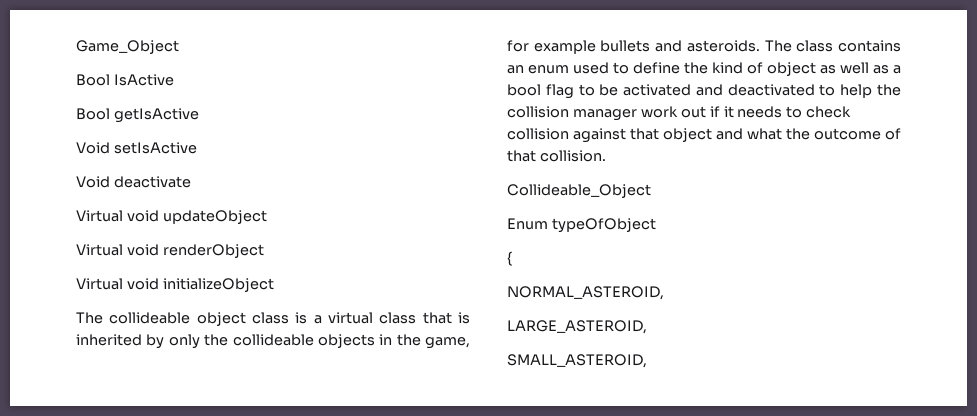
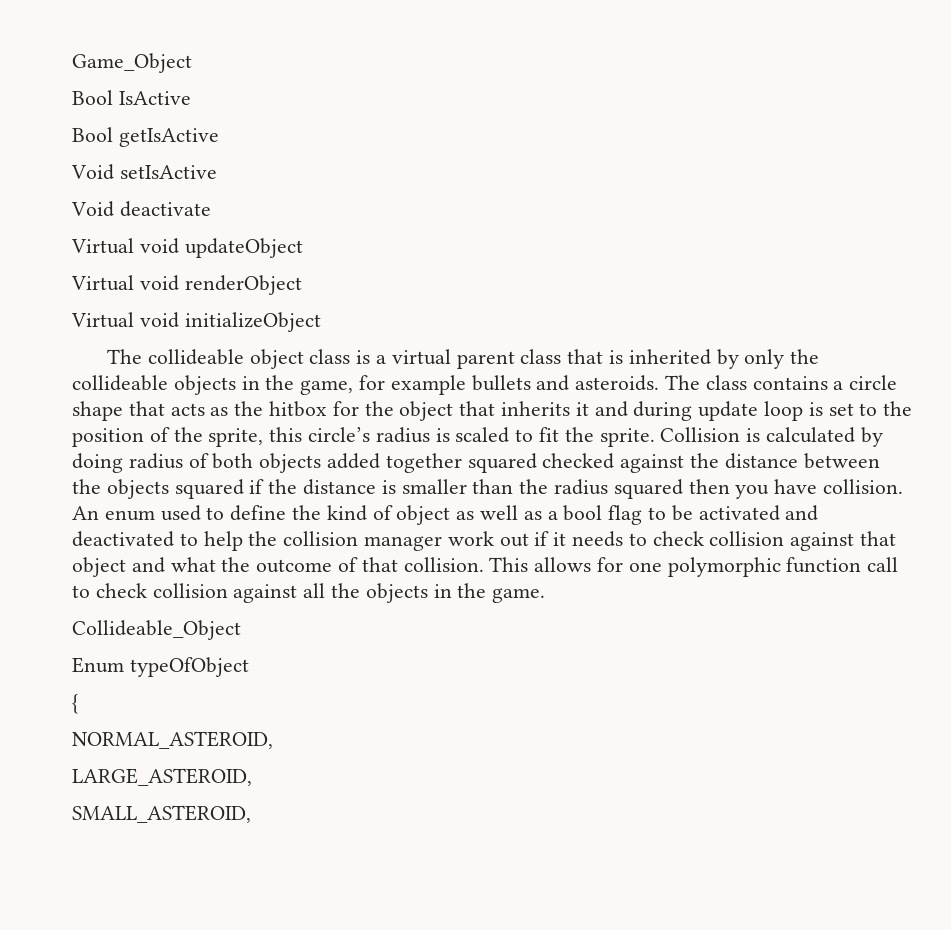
- The collideable object class is a virtual class that is inherited by only the collideable objects in the game, for example bullets and asteroids.
+ The collideable object class is a virtual parent class that is inherited by only the collideable objects in the game, for example bullets and asteroids.
- The class contains an enum used to define the kind of object as well as a bool flag to be activated and deactivated to help the collision manager work out if it needs to check collision against that object and what the outcome of that collision.
+ The class contains a circle shape that acts as the hitbox for the object that inherits it and during update loop is set to the position of the sprite, this circle’s radius is scaled to fit the sprite. Collision is calculated by doing radius of both objects added together squared checked against the distance between the objects squared if the distance is smaller than the radius squared then you have collision. An enum used to define the kind of object as well as a bool flag to be activated and deactivated to help the collision manager work out if it needs to check collision against that object and what the outcome of that collision. This allows for one polymorphic function call to check collision against all the objects in the game.

